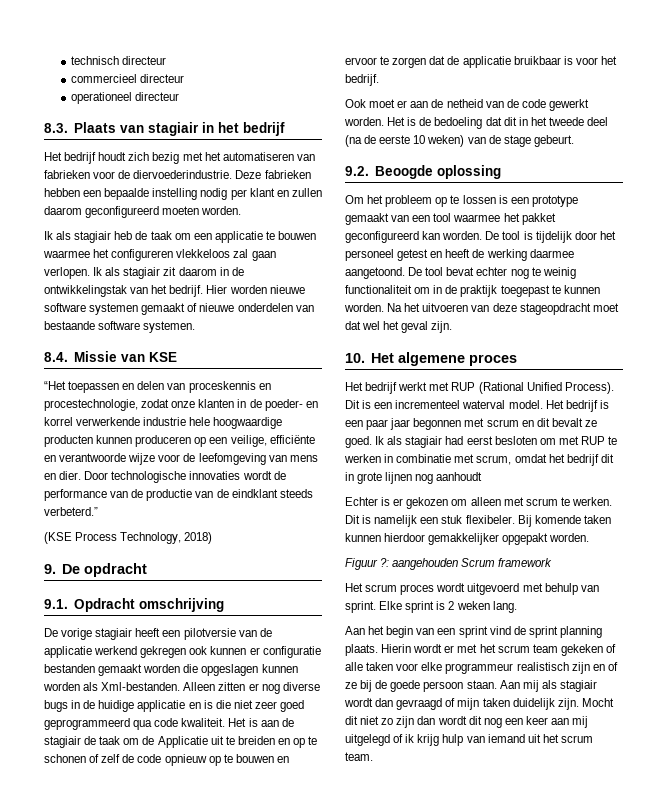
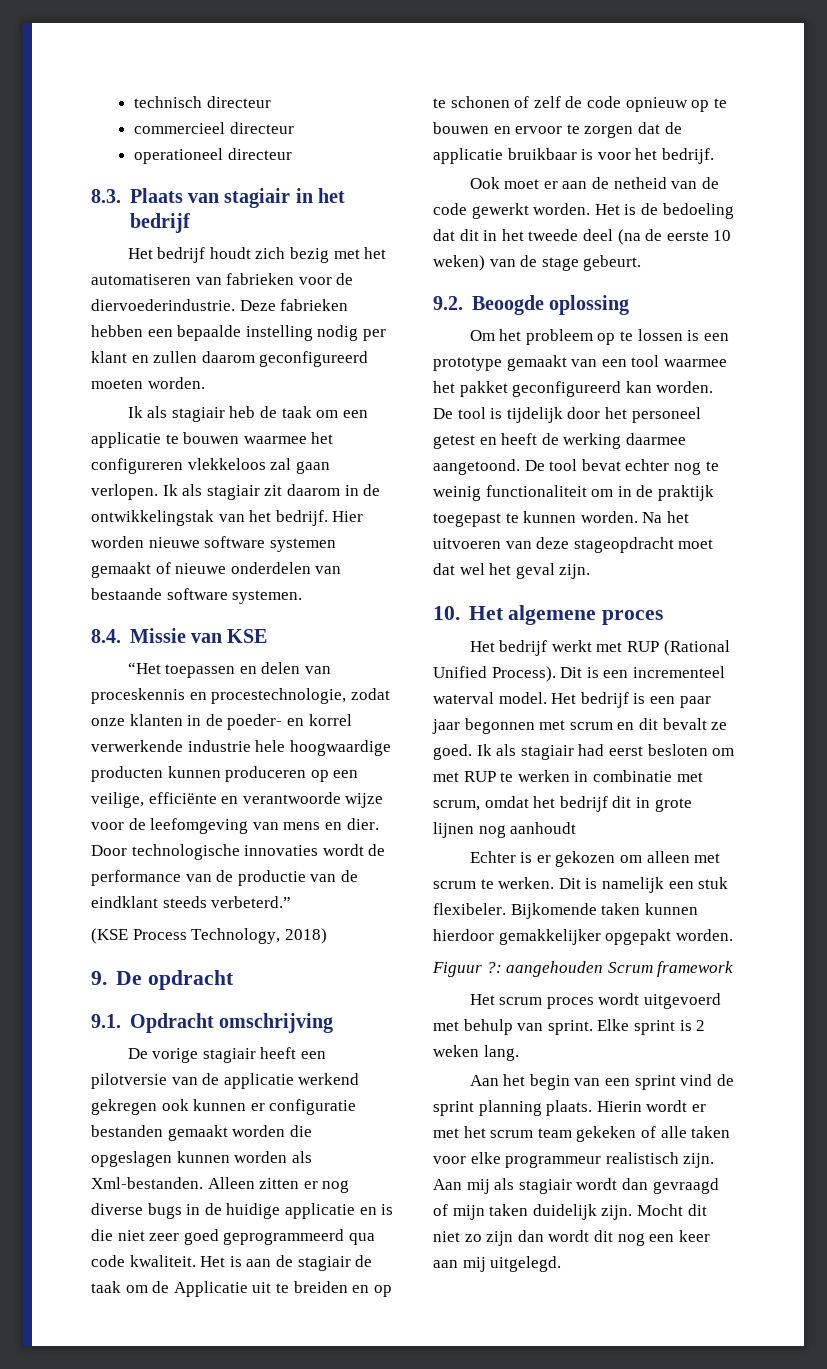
- Bij komende taken kunnen hierdoor gemakkelijker opgepakt worden.
+ Bijkomende taken kunnen hierdoor gemakkelijker opgepakt worden.
- Hierin wordt er met het scrum team gekeken of alle taken voor elke programmeur realistisch zijn en of ze bij de goede persoon staan.
+ Hierin wordt er met het scrum team gekeken of alle taken voor elke programmeur realistisch zijn.
- Mocht dit niet zo zijn dan wordt dit nog een keer aan mij uitgelegd of ik krijg hulp van iemand uit het scrum team.
+ Mocht dit niet zo zijn dan wordt dit nog een keer aan mij uitgelegd.

